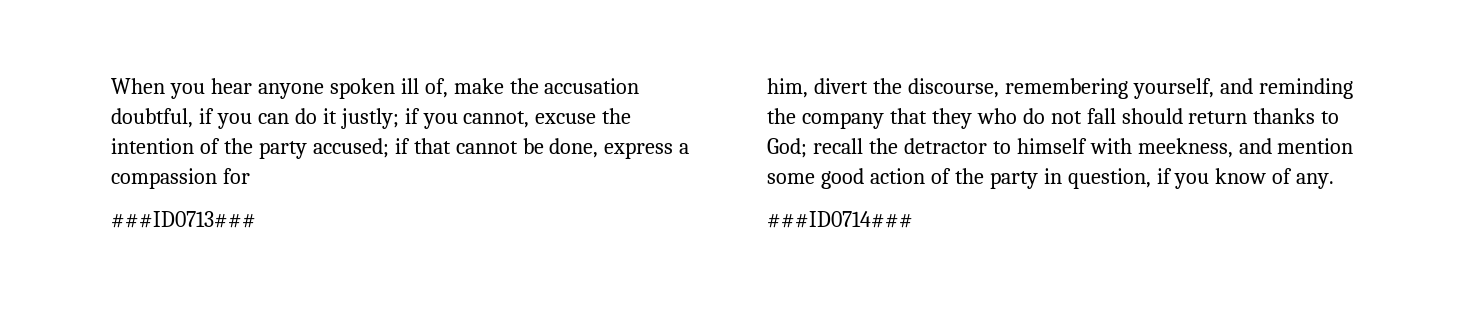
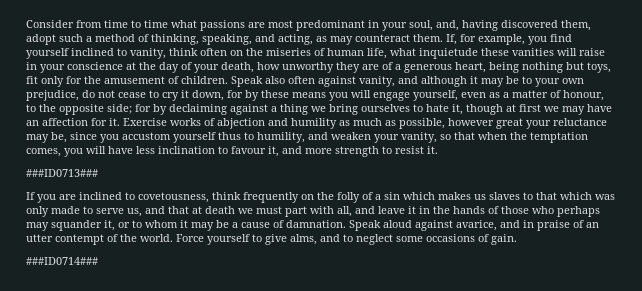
- When you hear anyone spoken ill of, make the accusation doubtful, if you can do it justly; if you cannot, excuse the intention of the party accused; if that cannot be done, express a compassion for
+ Consider from time to time what passions are most predominant in your soul, and, having discovered them, adopt such a method of thinking, speaking, and acting, as may counteract them. If, for example, you find yourself inclined to vanity, think often on the miseries of human life, what inquietude these vanities will raise in your conscience at the day of your death, how unworthy they are of a generous heart, being nothing but toys, fit only for the amusement of children. Speak also often against vanity, and although it may be to your own prejudice, do not cease to cry it down, for by these means you will engage yourself, even as a matter of honour, to the opposite side; for by declaiming against a thing we bring ourselves to hate it, though at first we may have an affection for it. Exercise works of abjection and humility as much as possible, however great your reluctance may be, since you accustom yourself thus to humility, and weaken your vanity, so that when the temptation comes, you will have less inclination to favour it, and more strength to resist it.
  ###ID0713###
- him, divert the discourse, remembering yourself, and reminding the company that they who do not fall should return thanks to God; recall the detractor to himself with meekness, and mention some good action of the party in question, if you know of any.
+ If you are inclined to covetousness, think frequently on the folly of a sin which makes us slaves to that which was only made to serve us, and that at death we must part with all, and leave it in the hands of those who perhaps may squander it, or to whom it may be a cause of damnation. Speak aloud against avarice, and in praise of an utter contempt of the world. Force yourself to give alms, and to neglect some occasions of gain.

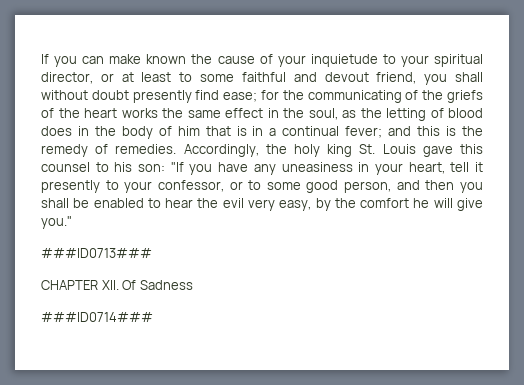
- Consider from time to time what passions are most predominant in your soul, and, having discovered them, adopt such a method of thinking, speaking, and acting, as may counteract them. If, for example, you find yourself inclined to vanity, think often on the miseries of human life, what inquietude these vanities will raise in your conscience at the day of your death, how unworthy they are of a generous heart, being nothing but toys, fit only for the amusement of children. Speak also often against vanity, and although it may be to your own prejudice, do not cease to cry it down, for by these means you will engage yourself, even as a matter of honour, to the opposite side; for by declaiming against a thing we bring ourselves to hate it, though at first we may have an affection for it. Exercise works of abjection and humility as much as possible, however great your reluctance may be, since you accustom yourself thus to humility, and weaken your vanity, so that when the temptation comes, you will have less inclination to favour it, and more strength to resist it.
+ If you can make known the cause of your inquietude to your spiritual director, or at least to some faithful and devout friend, you shall without doubt presently find ease; for the communicating of the griefs of the heart works the same effect in the soul, as the letting of blood does in the body of him that is in a continual fever; and this is the remedy of remedies. Accordingly, the holy king St. Louis gave this counsel to his son: "If you have any uneasiness in your heart, tell it presently to your confessor, or to some good person, and then you shall be enabled to hear the evil very easy, by the comfort he will give you."
  ###ID0713###
- If you are inclined to covetousness, think frequently on the folly of a sin which makes us slaves to that which was only made to serve us, and that at death we must part with all, and leave it in the hands of those who perhaps may squander it, or to whom it may be a cause of damnation. Speak aloud against avarice, and in praise of an utter contempt of the world. Force yourself to give alms, and to neglect some occasions of gain.
+ CHAPTER XII. Of Sadness

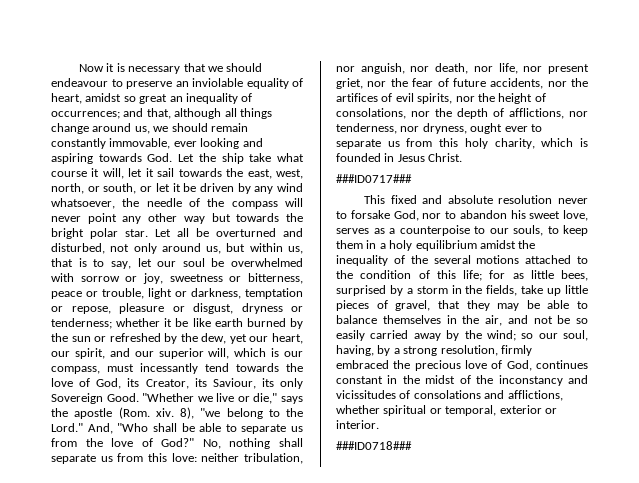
- If you can make known the cause of your inquietude to your spiritual director, or at least to some faithful and devout friend, you shall without doubt presently find ease; for the communicating of the griefs of the heart works the same effect in the soul, as the letting of blood does in the body of him that is in a continual fever; and this is the remedy of remedies. Accordingly, the holy king St. Louis gave this counsel to his son: "If you have any uneasiness in your heart, tell it presently to your confessor, or to some good person, and then you shall be enabled to hear the evil very easy, by the comfort he will give you."
- ###ID0713###
- CHAPTER XII. Of Sadness
- ###ID0714###
+ Now it is necessary that we should endeavour to preserve an inviolable equality of heart, amidst so great an inequality of occurrences; and that, although all things change around us, we should remain constantly immovable, ever looking and aspiring towards God. Let the ship take what course it will, let it sail towards the east, west, north, or south, or let it be driven by any wind whatsoever, the needle of the compass will never point any other way but towards the bright polar star. Let all be overturned and disturbed, not only around us, but within us, that is to say, let our soul be overwhelmed with sorrow or joy, sweetness or bitterness, peace or trouble, light or darkness, temptation or repose, pleasure or disgust, dryness or tenderness; whether it be like earth burned by the sun or refreshed by the dew, yet our heart, our spirit, and our superior will, which is our compass, must incessantly tend towards the love of God, its Creator, its Saviour, its only Sovereign Good. "Whether we live or die," says the apostle (Rom. xiv. 8), "we belong to the Lord." And, "Who shall be able to separate us from the love of God?" No, nothing shall separate us from this love: neither tribulation, nor anguish, nor death, nor life, nor present griet, nor the fear of future accidents, nor the artifices of evil spirits, nor the height of consolations, nor the depth of afflictions, nor tenderness, nor dryness, ought ever to separate us from this holy charity, which is founded in Jesus Christ.
+ ###ID0717###
+ This fixed and absolute resolution never to forsake God, nor to abandon his sweet love, serves as a counterpoise to our souls, to keep them in a holy equilibrium amidst the inequality of the several motions attached to the condition of this life; for as little bees, surprised by a storm in the fields, take up little pieces of gravel, that they may be able to balance themselves in the air, and not be so easily carried away by the wind; so our soul, having, by a strong resolution, firmly embraced the precious love of God, continues constant in the midst of the inconstancy and vicissitudes of consolations and afflictions, whether spiritual or temporal, exterior or interior.
+ ###ID0718###

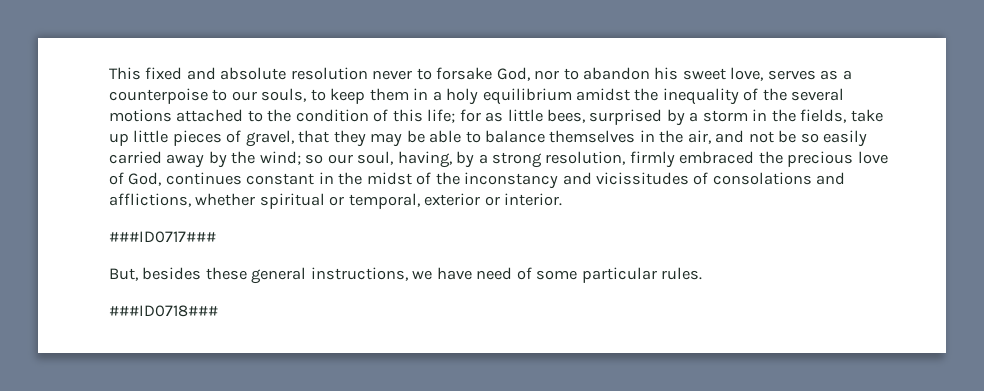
- Now it is necessary that we should endeavour to preserve an inviolable equality of heart, amidst so great an inequality of occurrences; and that, although all things change around us, we should remain constantly immovable, ever looking and aspiring towards God. Let the ship take what course it will, let it sail towards the east, west, north, or south, or let it be driven by any wind whatsoever, the needle of the compass will never point any other way but towards the bright polar star. Let all be overturned and disturbed, not only around us, but within us, that is to say, let our soul be overwhelmed with sorrow or joy, sweetness or bitterness, peace or trouble, light or darkness, temptation or repose, pleasure or disgust, dryness or tenderness; whether it be like earth burned by the sun or refreshed by the dew, yet our heart, our spirit, and our superior will, which is our compass, must incessantly tend towards the love of God, its Creator, its Saviour, its only Sovereign Good. "Whether we live or die," says the apostle (Rom. xiv. 8), "we belong to the Lord." And, "Who shall be able to separate us from the love of God?" No, nothing shall separate us from this love: neither tribulation, nor anguish, nor death, nor life, nor present griet, nor the fear of future accidents, nor the artifices of evil spirits, nor the height of consolations, nor the depth of afflictions, nor tenderness, nor dryness, ought ever to separate us from this holy charity, which is founded in Jesus Christ.
- ###ID0717###
+ ###ID0717###
+ But, besides these general instructions, we have need of some particular rules.

